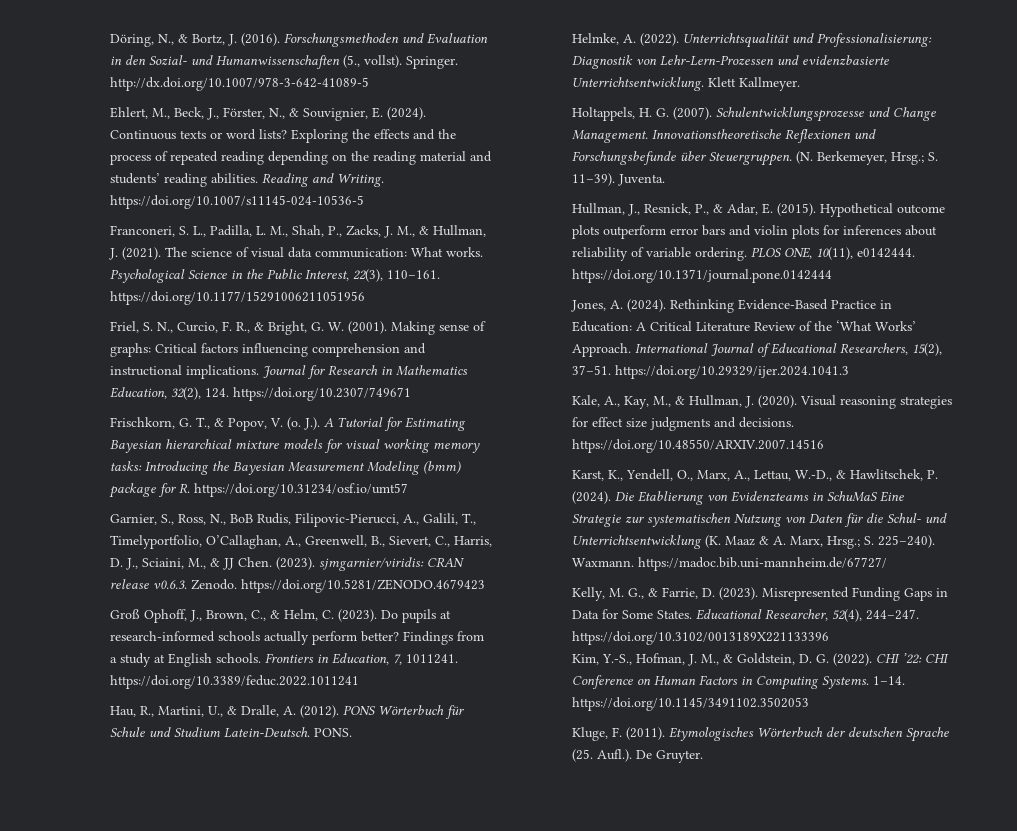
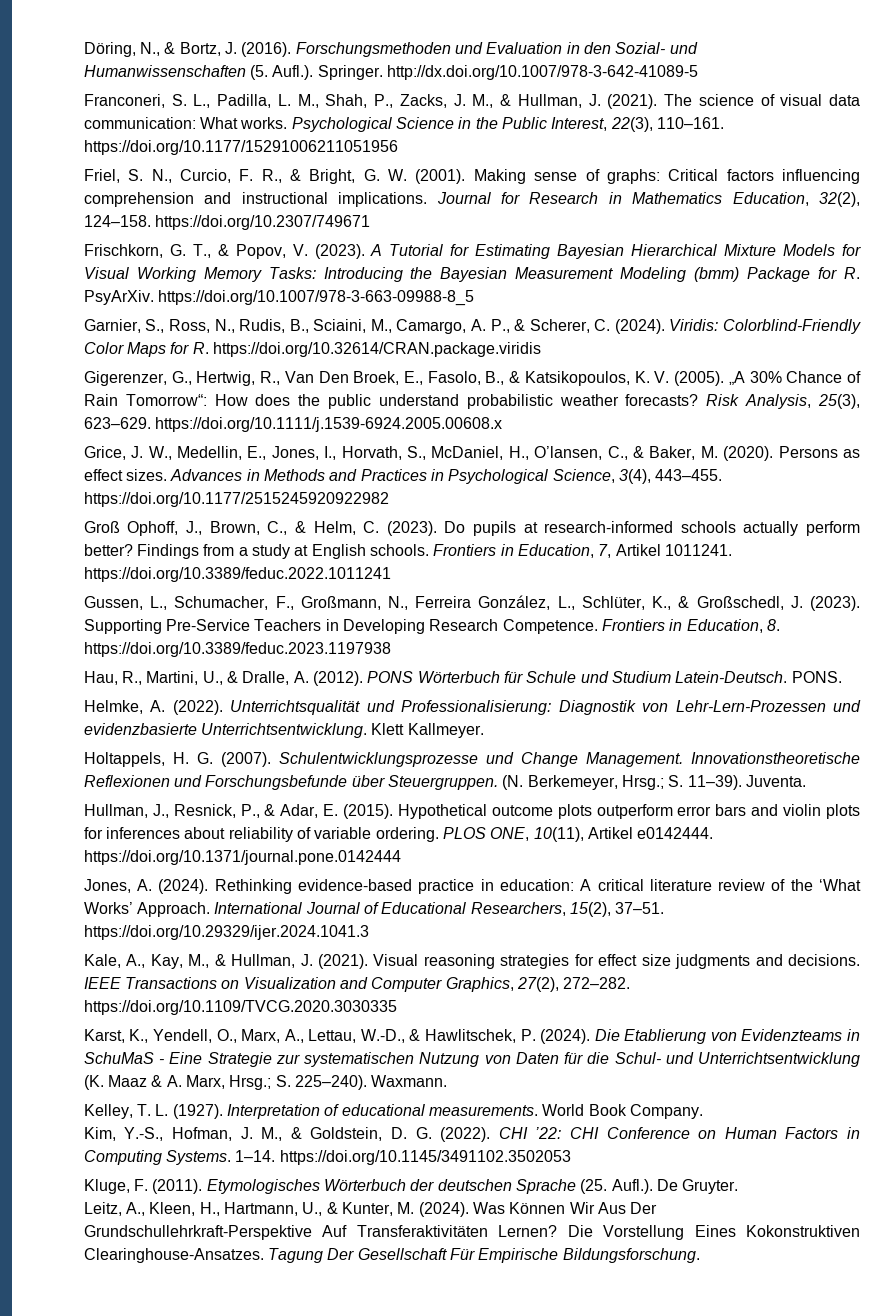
- Forschungsmethoden und Evaluation in den Sozial- und Humanwissenschaften (5., vollst). Springer. http://dx.doi.org/10.1007/978-3-642-41089-5
+ Forschungsmethoden und Evaluation in den Sozial- und Humanwissenschaften (5. Aufl.). Springer. http://dx.doi.org/10.1007/978-3-642-41089-5
- Ehlert, M., Beck, J., Förster, N., & Souvignier, E. (2024). Continuous texts or word lists? Exploring the effects and the process of repeated reading depending on the reading material and students’ reading abilities. Reading and Writing. https://doi.org/10.1007/s11145-024-10536-5
- Journal for Research in Mathematics Education, 32(2), 124. https://doi.org/10.2307/749671
+ Journal for Research in Mathematics Education, 32(2), 124–158. https://doi.org/10.2307/749671
- Frischkorn, G. T., & Popov, V. (o. J.). A Tutorial for Estimating Bayesian hierarchical mixture models for visual working memory tasks: Introducing the Bayesian Measurement Modeling (bmm) package for R. https://doi.org/10.31234/osf.io/umt57
+ Frischkorn, G. T., & Popov, V. (2023). A Tutorial for Estimating Bayesian Hierarchical Mixture Models for Visual Working Memory Tasks: Introducing the Bayesian Measurement Modeling (bmm) Package for R. PsyArXiv. https://doi.org/10.1007/978-3-663-09988-8_5
- Garnier, S., Ross, N., BoB Rudis, Filipovic-Pierucci, A., Galili, T., Timelyportfolio, O’Callaghan, A., Greenwell, B., Sievert, C., Harris, D. J., Sciaini, M., & JJ Chen. (2023). sjmgarnier/viridis: CRAN release v0.6.3. Zenodo. https://doi.org/10.5281/ZENODO.4679423
+ Garnier, S., Ross, N., Rudis, B., Sciaini, M., Camargo, A. P., & Scherer, C. (2024). Viridis: Colorblind-Friendly Color Maps for R. https://doi.org/10.32614/CRAN.package.viridis
+ Gigerenzer, G., Hertwig, R., Van Den Broek, E., Fasolo, B., & Katsikopoulos, K. V. (2005). „A 30% Chance of Rain Tomorrow“: How does the public understand probabilistic weather forecasts? Risk Analysis, 25(3), 623–629. https://doi.org/10.1111/j.1539-6924.2005.00608.x
+ Grice, J. W., Medellin, E., Jones, I., Horvath, S., McDaniel, H., O’lansen, C., & Baker, M. (2020). Persons as effect sizes. Advances in Methods and Practices in Psychological Science, 3(4), 443–455. https://doi.org/10.1177/2515245920922982
- Frontiers in Education, 7, 1011241. https://doi.org/10.3389/feduc.2022.1011241
+ Frontiers in Education, 7, Artikel 1011241. https://doi.org/10.3389/feduc.2022.1011241
+ Gussen, L., Schumacher, F., Großmann, N., Ferreira González, L., Schlüter, K., & Großschedl, J. (2023). Supporting Pre-Service Teachers in Developing Research Competence. Frontiers in Education, 8. https://doi.org/10.3389/feduc.2023.1197938
- PLOS ONE, 10(11), e0142444. https://doi.org/10.1371/journal.pone.0142444
+ PLOS ONE, 10(11), Artikel e0142444. https://doi.org/10.1371/journal.pone.0142444
- Rethinking Evidence-Based Practice in Education: A Critical Literature Review of the ‘What Works’ Approach.
+ Rethinking evidence-based practice in education: A critical literature review of the ‘What Works’ Approach.
- Kale, A., Kay, M., & Hullman, J. (2020).
+ Kale, A., Kay, M., & Hullman, J. (2021).
- Visual reasoning strategies for effect size judgments and decisions. https://doi.org/10.48550/ARXIV.2007.14516
+ Visual reasoning strategies for effect size judgments and decisions. IEEE Transactions on Visualization and Computer Graphics, 27(2), 272–282. https://doi.org/10.1109/TVCG.2020.3030335
- Die Etablierung von Evidenzteams in SchuMaS Eine Strategie zur systematischen Nutzung von Daten für die Schul- und Unterrichtsentwicklung (K. Maaz & A. Marx, Hrsg.; S. 225–240).
+ Die Etablierung von Evidenzteams in SchuMaS - Eine Strategie zur systematischen Nutzung von Daten für die Schul- und Unterrichtsentwicklung (K. Maaz & A. Marx, Hrsg.; S. 225–240).
- Waxmann. https://madoc.bib.uni-mannheim.de/67727/
- Kelly, M. G., & Farrie, D. (2023). Misrepresented Funding Gaps in Data for Some States. Educational Researcher, 52(4), 244–247. https://doi.org/10.3102/0013189X221133396
+ Waxmann.
+ Kelley, T. L. (1927). Interpretation of educational measurements. World Book Company.
+ Leitz, A., Kleen, H., Hartmann, U., & Kunter, M. (2024). Was Können Wir Aus Der Grundschullehrkraft-Perspektive Auf Transferaktivitäten Lernen? Die Vorstellung Eines Kokonstruktiven Clearinghouse-Ansatzes. Tagung Der Gesellschaft Für Empirische Bildungsforschung.

